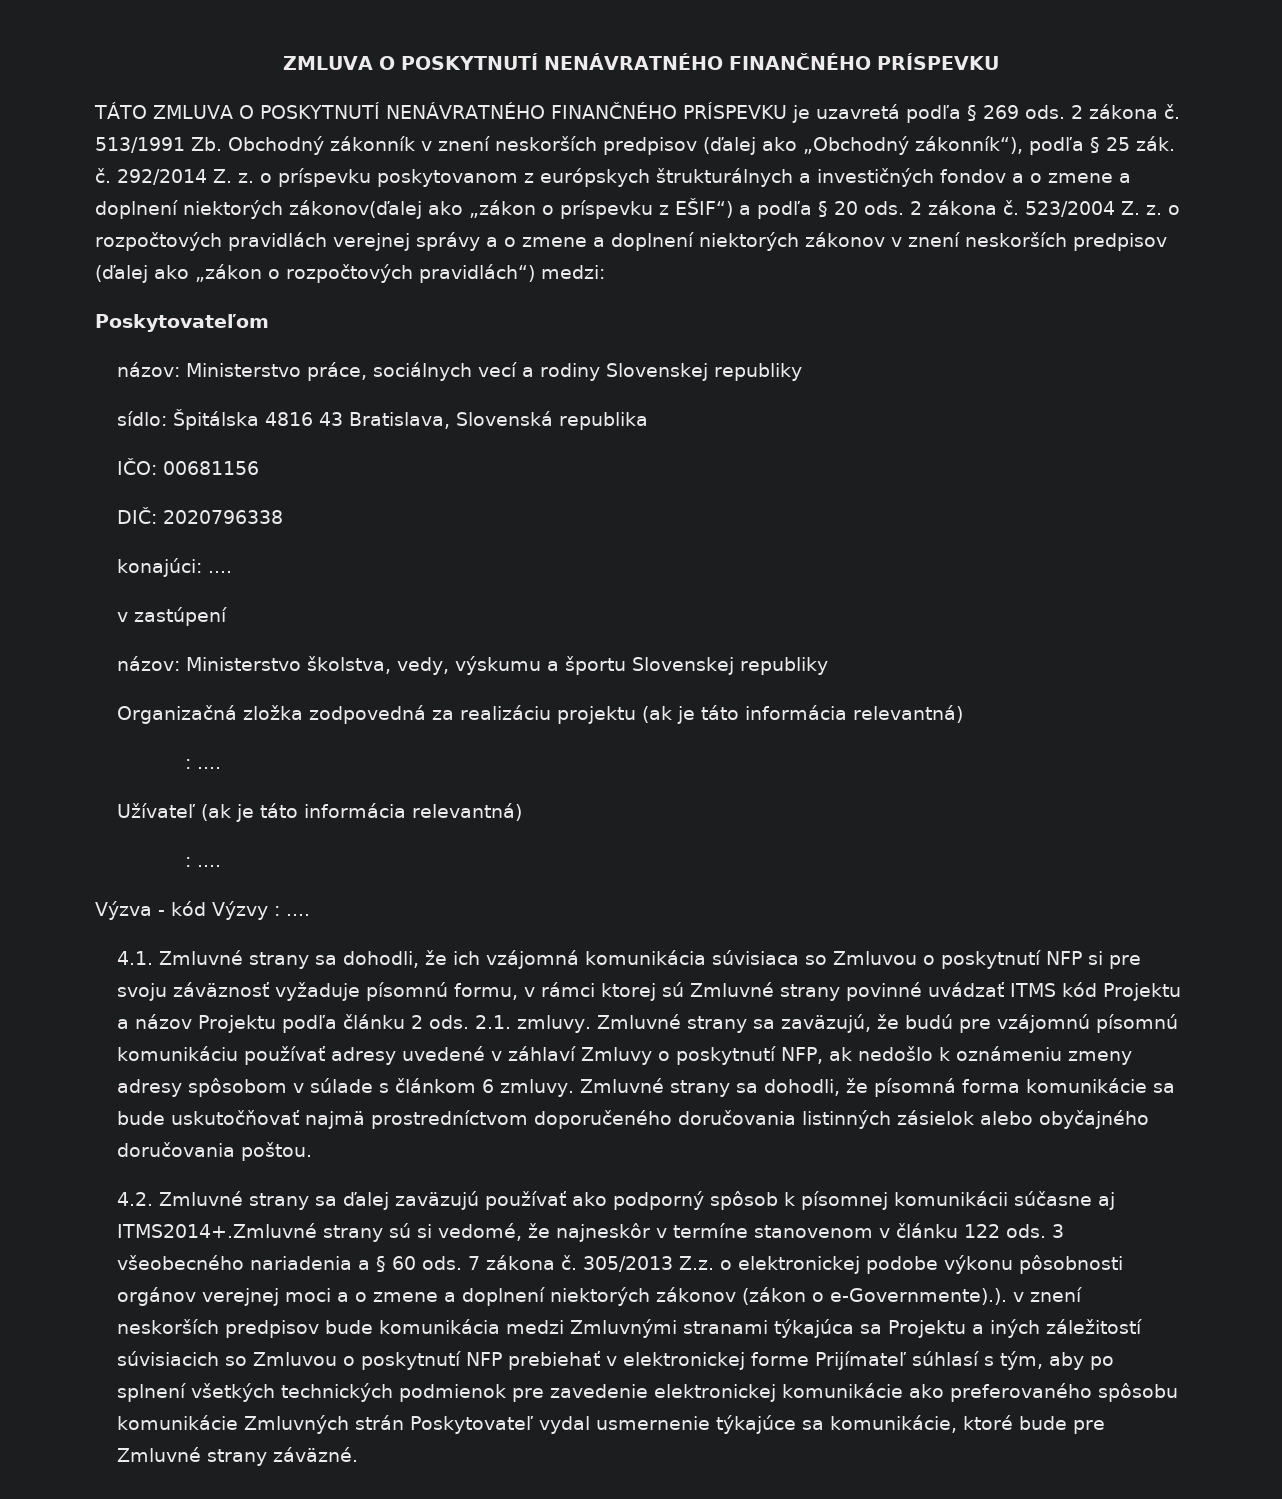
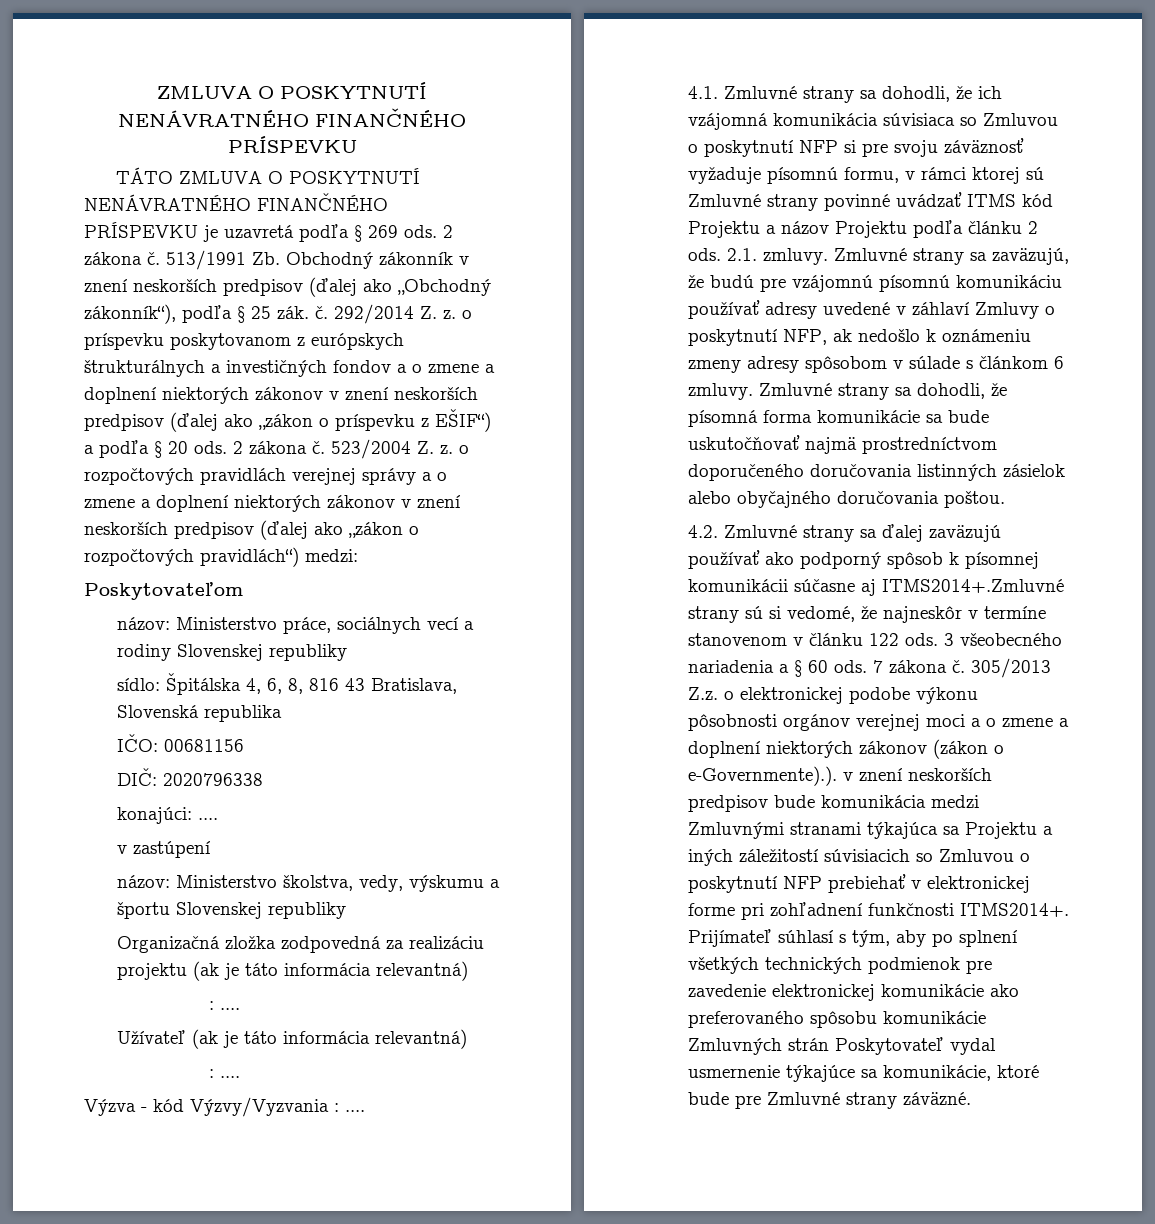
- 292/2014 Z. z. o príspevku poskytovanom z európskych štrukturálnych a investičných fondov a o zmene a doplnení niektorých zákonov(ďalej ako „zákon o príspevku z EŠIF“) a podľa § 20 ods.
+ 292/2014 Z. z. o príspevku poskytovanom z európskych štrukturálnych a investičných fondov a o zmene a doplnení niektorých zákonov v znení neskorších predpisov (ďalej ako „zákon o príspevku z EŠIF“) a podľa § 20 ods.
- sídlo: Špitálska 4816 43 Bratislava, Slovenská republika
+ sídlo: Špitálska 4, 6, 8, 816 43 Bratislava, Slovenská republika
- Výzva - kód Výzvy : ....
+ Výzva - kód Výzvy/Vyzvania : ....
- 305/2013 Z.z. o elektronickej podobe výkonu pôsobnosti orgánov verejnej moci a o zmene a doplnení niektorých zákonov (zákon o e-Governmente).). v znení neskorších predpisov bude komunikácia medzi Zmluvnými stranami týkajúca sa Projektu a iných záležitostí súvisiacich so Zmluvou o poskytnutí NFP prebiehať v elektronickej forme Prijímateľ súhlasí s tým, aby po splnení všetkých technických podmienok pre zavedenie elektronickej komunikácie ako preferovaného spôsobu komunikácie Zmluvných strán Poskytovateľ vydal usmernenie týkajúce sa komunikácie, ktoré bude pre Zmluvné strany záväzné.
+ 305/2013 Z.z. o elektronickej podobe výkonu pôsobnosti orgánov verejnej moci a o zmene a doplnení niektorých zákonov (zákon o e-Governmente).). v znení neskorších predpisov bude komunikácia medzi Zmluvnými stranami týkajúca sa Projektu a iných záležitostí súvisiacich so Zmluvou o poskytnutí NFP prebiehať v elektronickej forme pri zohľadnení funkčnosti ITMS2014+. Prijímateľ súhlasí s tým, aby po splnení všetkých technických podmienok pre zavedenie elektronickej komunikácie ako preferovaného spôsobu komunikácie Zmluvných strán Poskytovateľ vydal usmernenie týkajúce sa komunikácie, ktoré bude pre Zmluvné strany záväzné.

